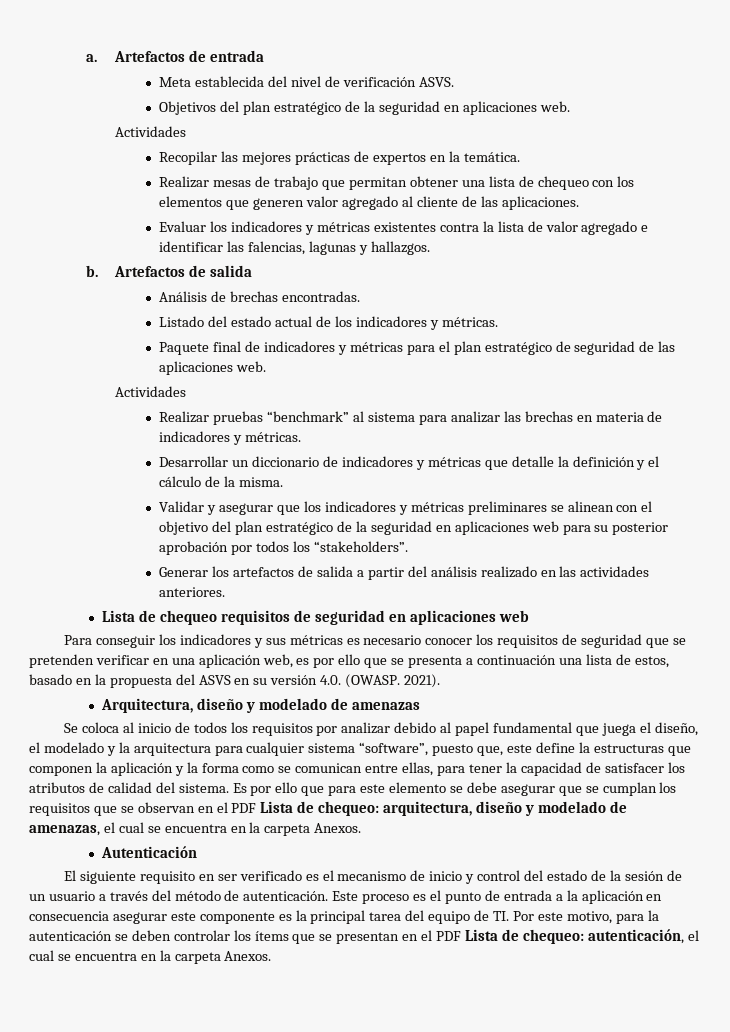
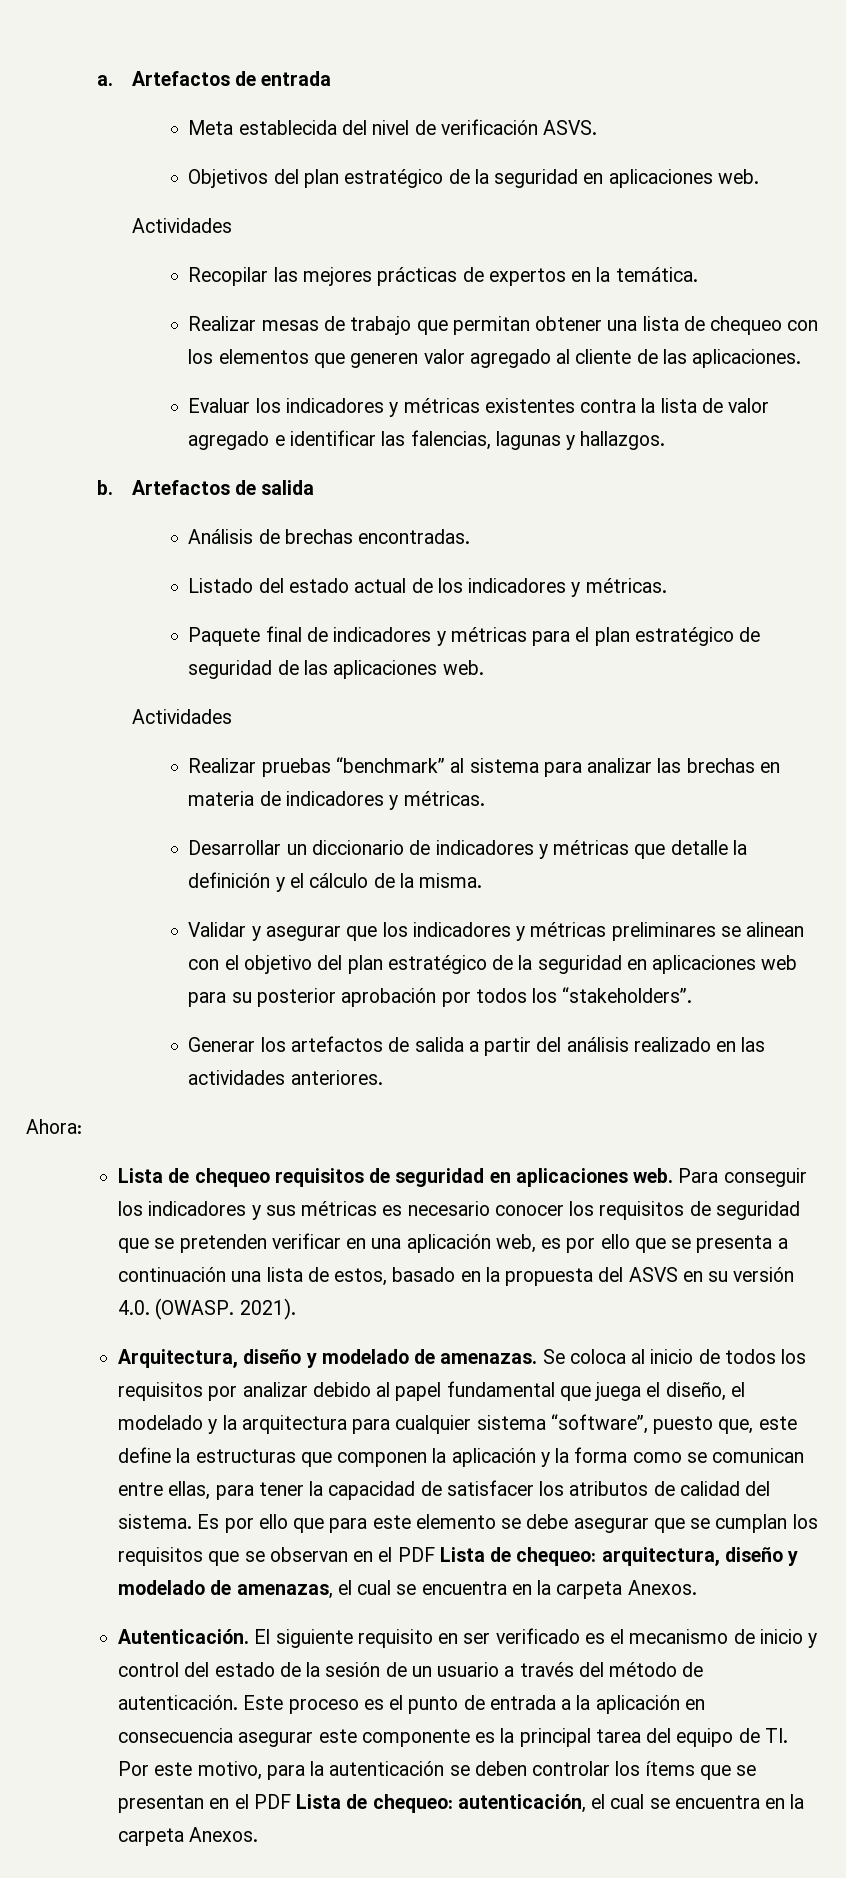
+ Ahora:
- Lista de chequeo requisitos de seguridad en aplicaciones web
- Para conseguir los indicadores y sus métricas es necesario conocer los requisitos de seguridad que se pretenden verificar en una aplicación web, es por ello que se presenta a continuación una lista de estos, basado en la propuesta del ASVS en su versión 4.0. (OWASP.
+ Lista de chequeo requisitos de seguridad en aplicaciones web. Para conseguir los indicadores y sus métricas es necesario conocer los requisitos de seguridad que se pretenden verificar en una aplicación web, es por ello que se presenta a continuación una lista de estos, basado en la propuesta del ASVS en su versión 4.0. (OWASP.
- Arquitectura, diseño y modelado de amenazas
- Se coloca al inicio de todos los requisitos por analizar debido al papel fundamental que juega el diseño, el modelado y la arquitectura para cualquier sistema “software”, puesto que, este define la estructuras que componen la aplicación y la forma como se comunican entre ellas, para tener la capacidad de satisfacer los atributos de calidad del sistema.
+ Arquitectura, diseño y modelado de amenazas. Se coloca al inicio de todos los requisitos por analizar debido al papel fundamental que juega el diseño, el modelado y la arquitectura para cualquier sistema “software”, puesto que, este define la estructuras que componen la aplicación y la forma como se comunican entre ellas, para tener la capacidad de satisfacer los atributos de calidad del sistema.
- Autenticación
- El siguiente requisito en ser verificado es el mecanismo de inicio y control del estado de la sesión de un usuario a través del método de autenticación.
+ Autenticación. El siguiente requisito en ser verificado es el mecanismo de inicio y control del estado de la sesión de un usuario a través del método de autenticación.

